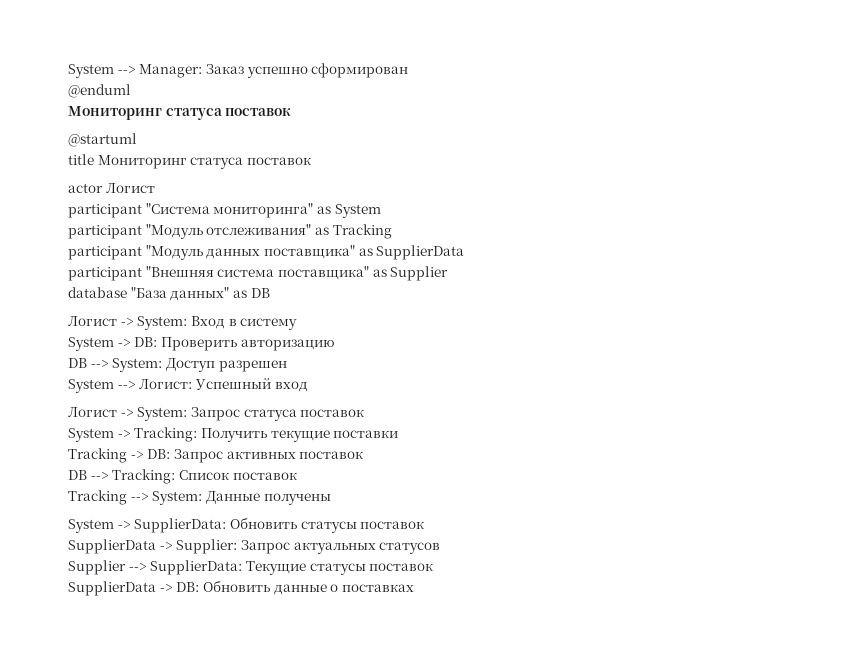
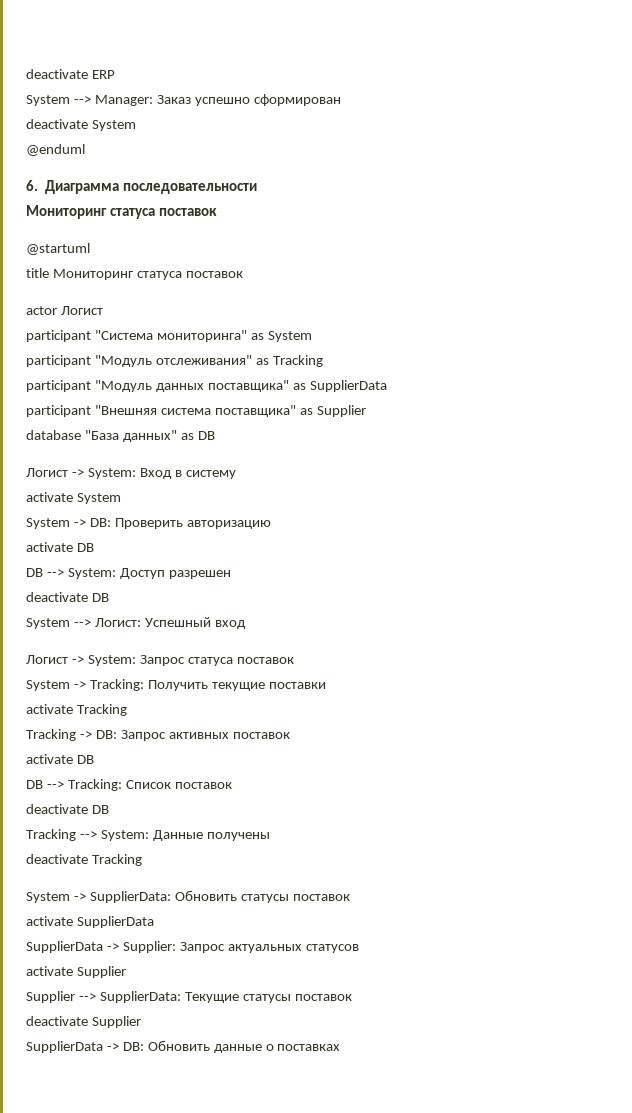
+ deactivate ERP
+ deactivate System
+ 6. Диаграмма последовательности
+ activate System
  System -> DB: Проверить авторизацию
+ activate DB
  DB --> System: Доступ разрешен
+ deactivate DB
+ activate Tracking
  Tracking -> DB: Запрос активных поставок
+ activate DB
  DB --> Tracking: Список поставок
+ deactivate DB
+ deactivate Tracking
+ activate SupplierData
+ activate Supplier
+ deactivate Supplier

